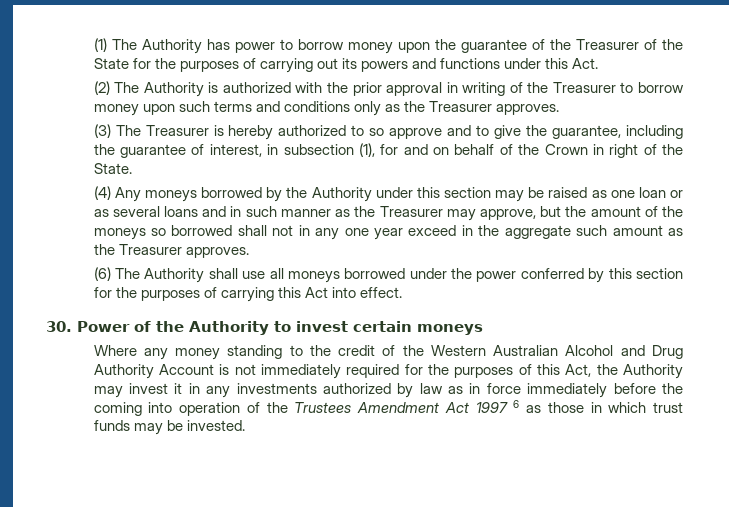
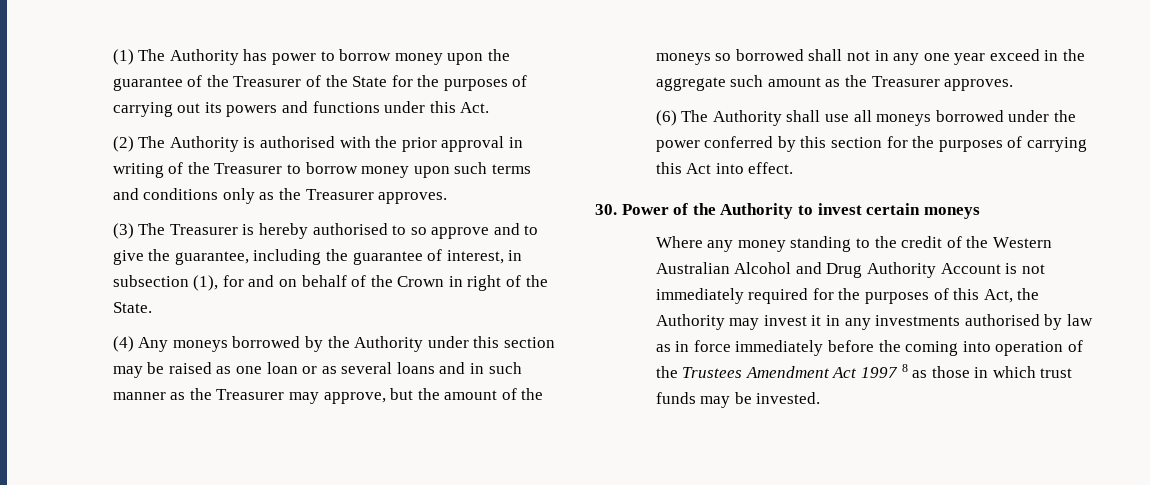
- (2) The Authority is authorized with the prior approval in writing of the Treasurer to borrow money upon such terms and conditions only as the Treasurer approves.
+ (2) The Authority is authorised with the prior approval in writing of the Treasurer to borrow money upon such terms and conditions only as the Treasurer approves.
- (3) The Treasurer is hereby authorized to so approve and to give the guarantee, including the guarantee of interest, in subsection (1), for and on behalf of the Crown in right of the State.
+ (3) The Treasurer is hereby authorised to so approve and to give the guarantee, including the guarantee of interest, in subsection (1), for and on behalf of the Crown in right of the State.
- Where any money standing to the credit of the Western Australian Alcohol and Drug Authority Account is not immediately required for the purposes of this Act, the Authority may invest it in any investments authorized by law as in force immediately before the coming into operation of the Trustees Amendment Act 1997 6 as those in which trust funds may be invested.
+ Where any money standing to the credit of the Western Australian Alcohol and Drug Authority Account is not immediately required for the purposes of this Act, the Authority may invest it in any investments authorised by law as in force immediately before the coming into operation of the Trustees Amendment Act 1997 8 as those in which trust funds may be invested.

